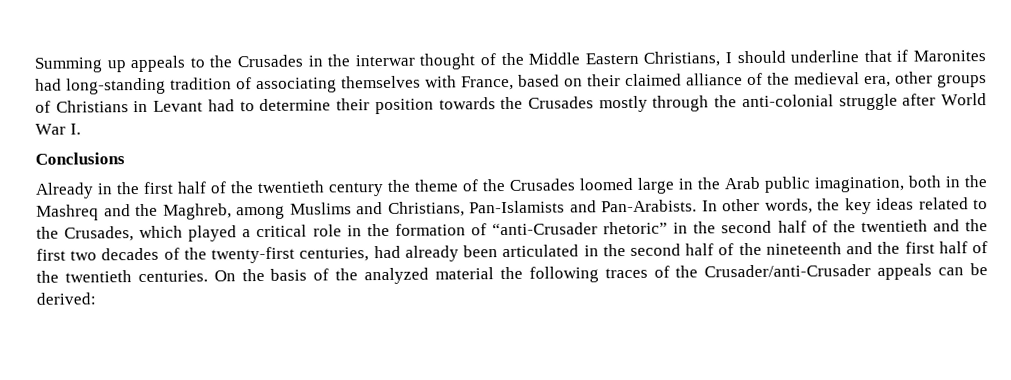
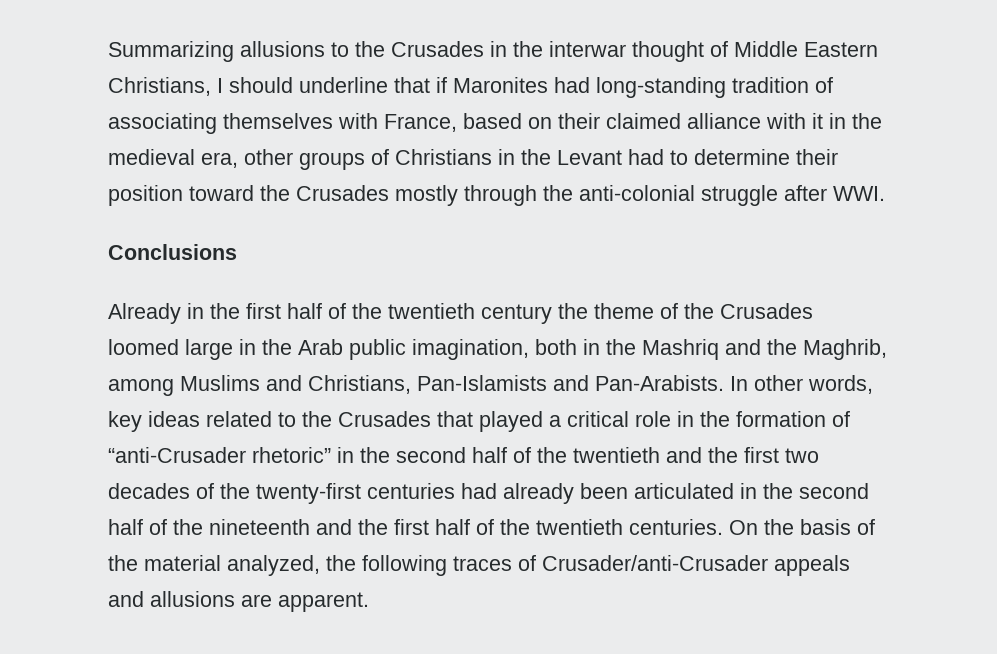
- Summing up appeals to the Crusades in the interwar thought of the Middle Eastern Christians, I should underline that if Maronites had long-standing tradition of associating themselves with France, based on their claimed alliance of the medieval era, other groups of Christians in Levant had to determine their position towards the Crusades mostly through the anti-colonial struggle after World War I.
+ Summarizing allusions to the Crusades in the interwar thought of Middle Eastern Christians, I should underline that if Maronites had long-standing tradition of associating themselves with France, based on their claimed alliance with it in the medieval era, other groups of Christians in the Levant had to determine their position toward the Crusades mostly through the anti-colonial struggle after WWI.
- Already in the first half of the twentieth century the theme of the Crusades loomed large in the Arab public imagination, both in the Mashreq and the Maghreb, among Muslims and Christians, Pan-Islamists and Pan-Arabists.
+ Already in the first half of the twentieth century the theme of the Crusades loomed large in the Arab public imagination, both in the Mashriq and the Maghrib, among Muslims and Christians, Pan-Islamists and Pan-Arabists.
- In other words, the key ideas related to the Crusades, which played a critical role in the formation of “anti-Crusader rhetoric” in the second half of the twentieth and the first two decades of the twenty-first centuries, had already been articulated in the second half of the nineteenth and the first half of the twentieth centuries.
+ In other words, key ideas related to the Crusades that played a critical role in the formation of “anti-Crusader rhetoric” in the second half of the twentieth and the first two decades of the twenty-first centuries had already been articulated in the second half of the nineteenth and the first half of the twentieth centuries.
- On the basis of the analyzed material the following traces of the Crusader/anti-Crusader appeals can be derived:
+ On the basis of the material analyzed, the following traces of Crusader/anti-Crusader appeals and allusions are apparent.

